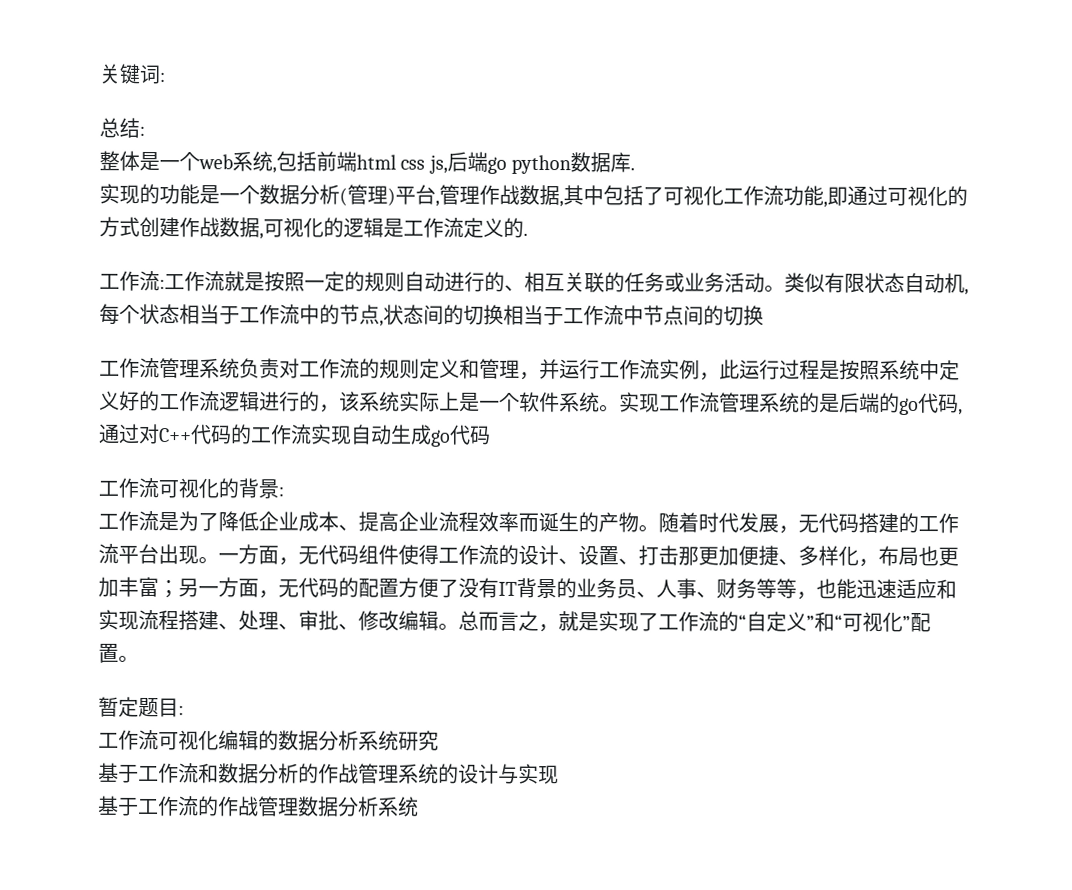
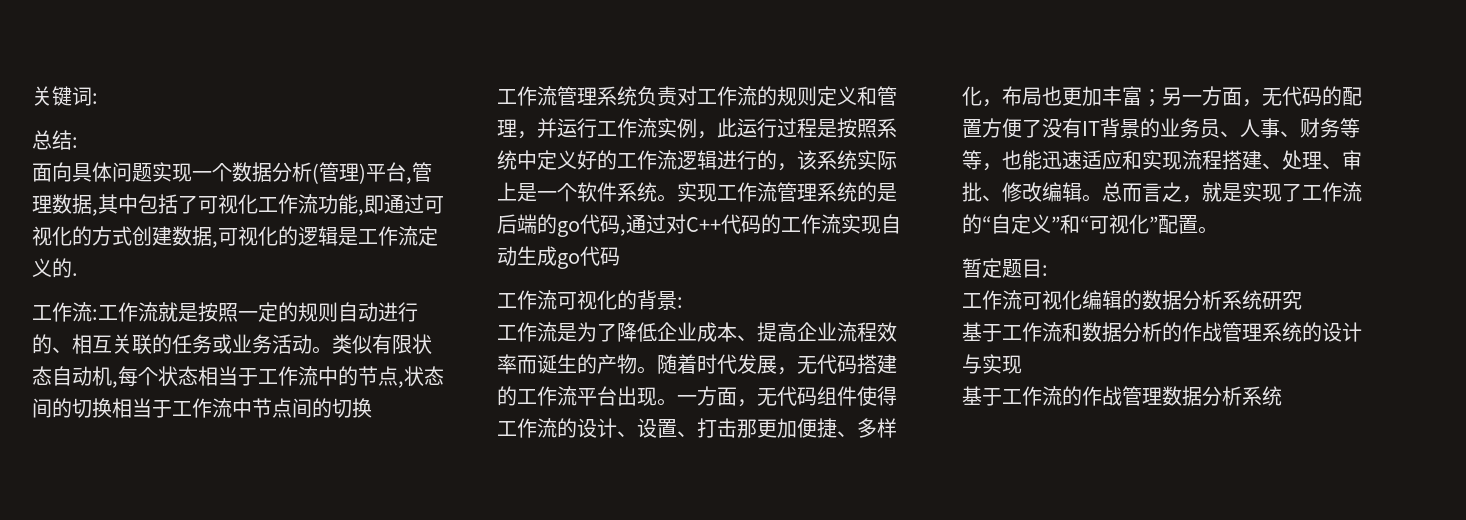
- 整体是一个web系统,包括前端html css js,后端go python数据库.
- 实现的功能是一个数据分析(管理)平台,管理作战数据,其中包括了可视化工作流功能,即通过可视化的方式创建作战数据,可视化的逻辑是工作流定义的.
+ 面向具体问题实现一个数据分析(管理)平台,管理数据,其中包括了可视化工作流功能,即通过可视化的方式创建数据,可视化的逻辑是工作流定义的.

